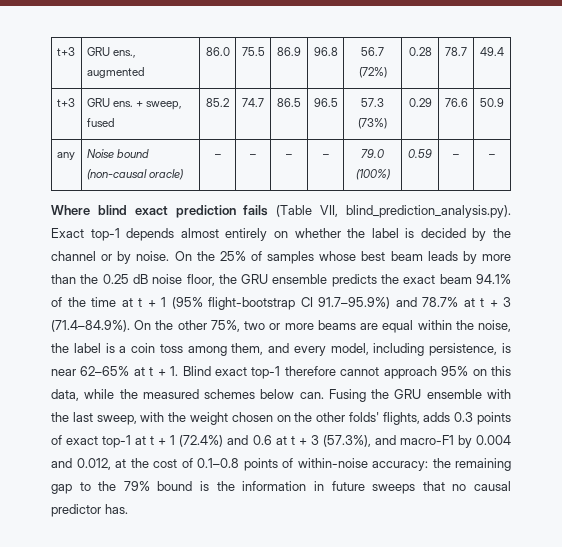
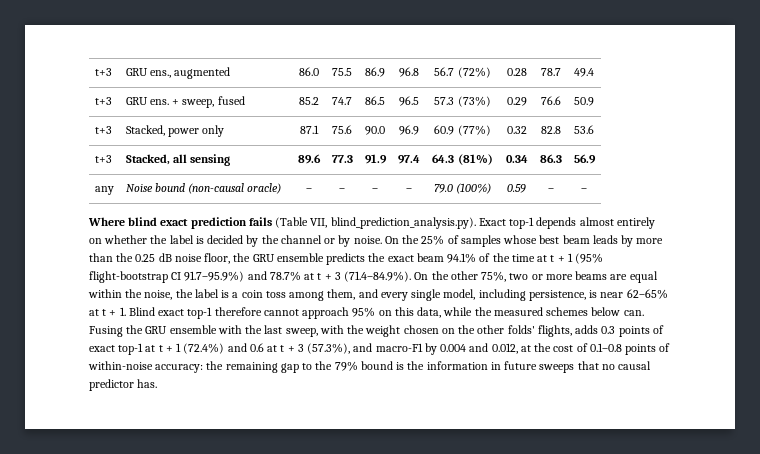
+ t+3 | Stacked, power only | 87.1 | 75.6 | 90.0 | 96.9 | 60.9 (77%) | 0.32 | 82.8 | 53.6
+ t+3 | Stacked, all sensing | 89.6 | 77.3 | 91.9 | 97.4 | 64.3 (81%) | 0.34 | 86.3 | 56.9
- On the 25% of samples whose best beam leads by more than the 0.25 dB noise floor, the GRU ensemble predicts the exact beam 94.1% of the time at t + 1 (95% flight-bootstrap CI 91.7–95.9%) and 78.7% at t + 3 (71.4–84.9%). On the other 75%, two or more beams are equal within the noise, the label is a coin toss among them, and every model, including persistence, is near 62–65% at t + 1. Blind exact top-1 therefore cannot approach 95% on this data, while the measured schemes below can.
+ On the 25% of samples whose best beam leads by more than the 0.25 dB noise floor, the GRU ensemble predicts the exact beam 94.1% of the time at t + 1 (95% flight-bootstrap CI 91.7–95.9%) and 78.7% at t + 3 (71.4–84.9%). On the other 75%, two or more beams are equal within the noise, the label is a coin toss among them, and every single model, including persistence, is near 62–65% at t + 1. Blind exact top-1 therefore cannot approach 95% on this data, while the measured schemes below can.

